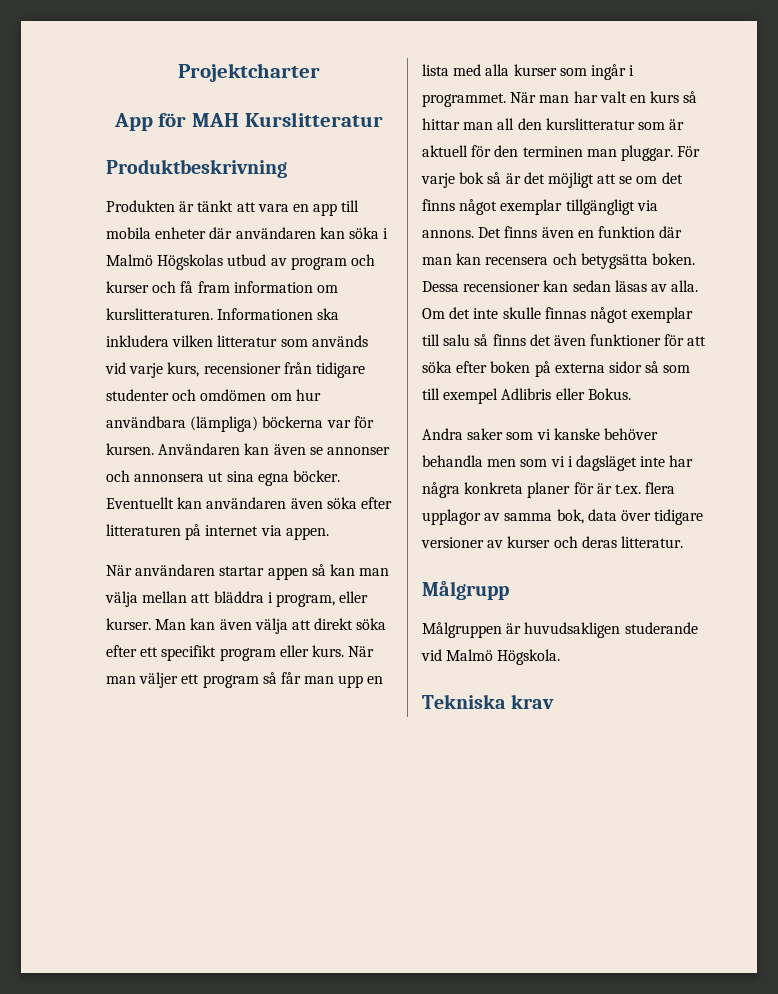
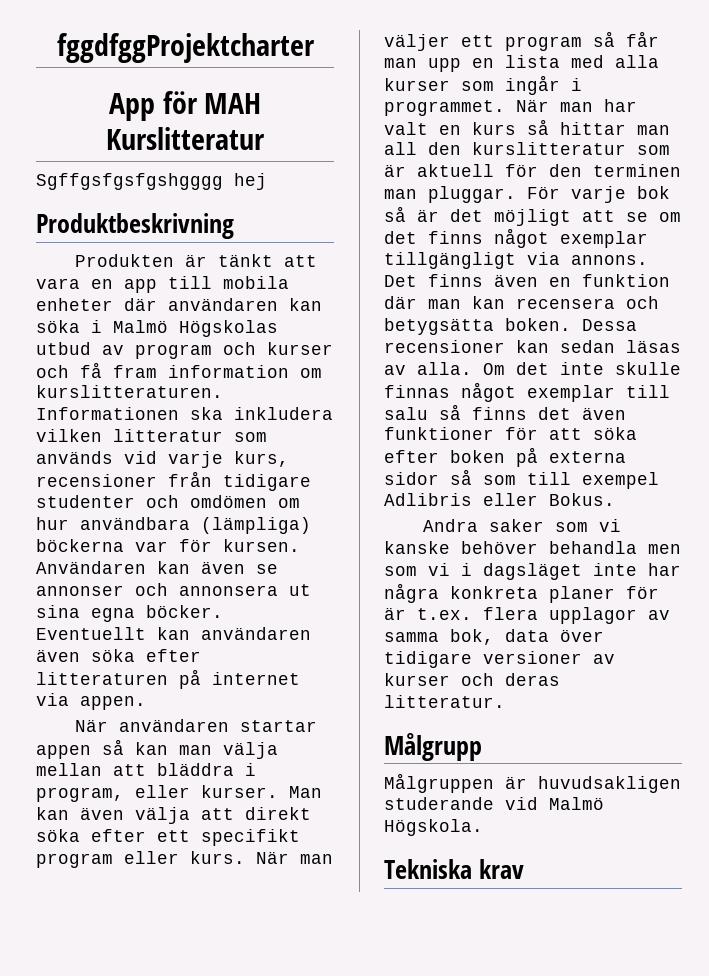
- Projektcharter
+ fggdfggProjektcharter
+ Sgffgsfgsfgshgggg hej

